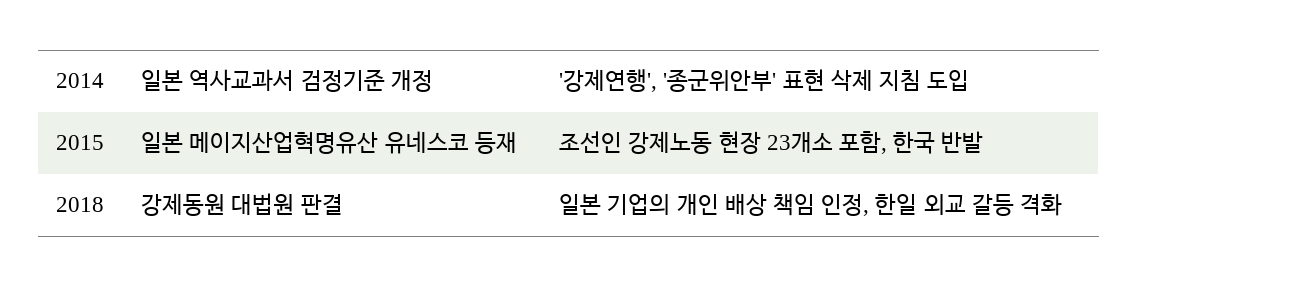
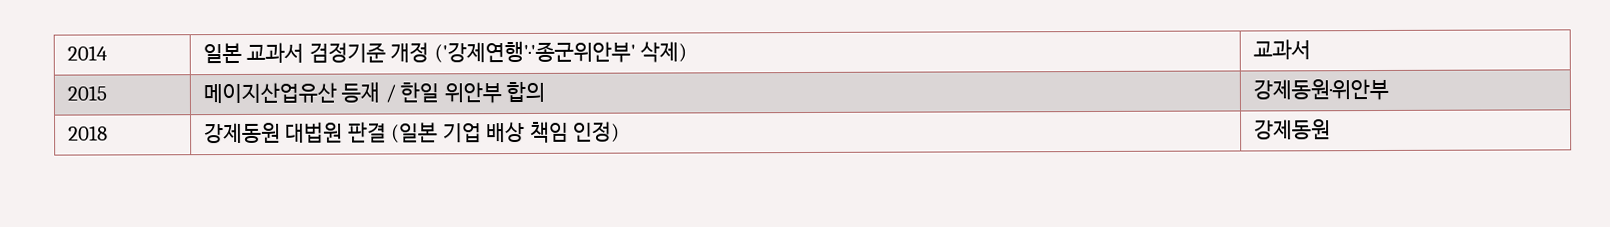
- 2014 | 일본 역사교과서 검정기준 개정 | '강제연행', '종군위안부' 표현 삭제 지침 도입
- 2015 | 일본 메이지산업혁명유산 유네스코 등재 | 조선인 강제노동 현장 23개소 포함, 한국 반발
- 2018 | 강제동원 대법원 판결 | 일본 기업의 개인 배상 책임 인정, 한일 외교 갈등 격화
+ 2014 | 일본 교과서 검정기준 개정 ('강제연행'·'종군위안부' 삭제) | 교과서
+ 2015 | 메이지산업유산 등재 / 한일 위안부 합의 | 강제동원·위안부
+ 2018 | 강제동원 대법원 판결 (일본 기업 배상 책임 인정) | 강제동원

